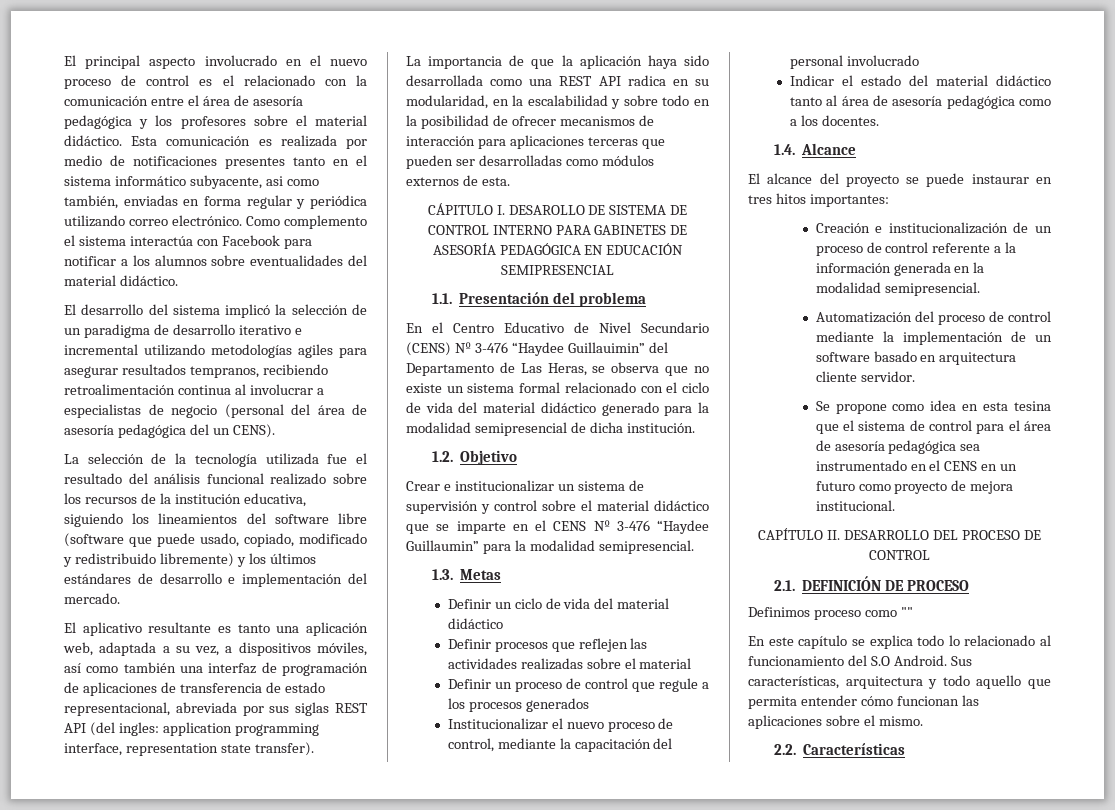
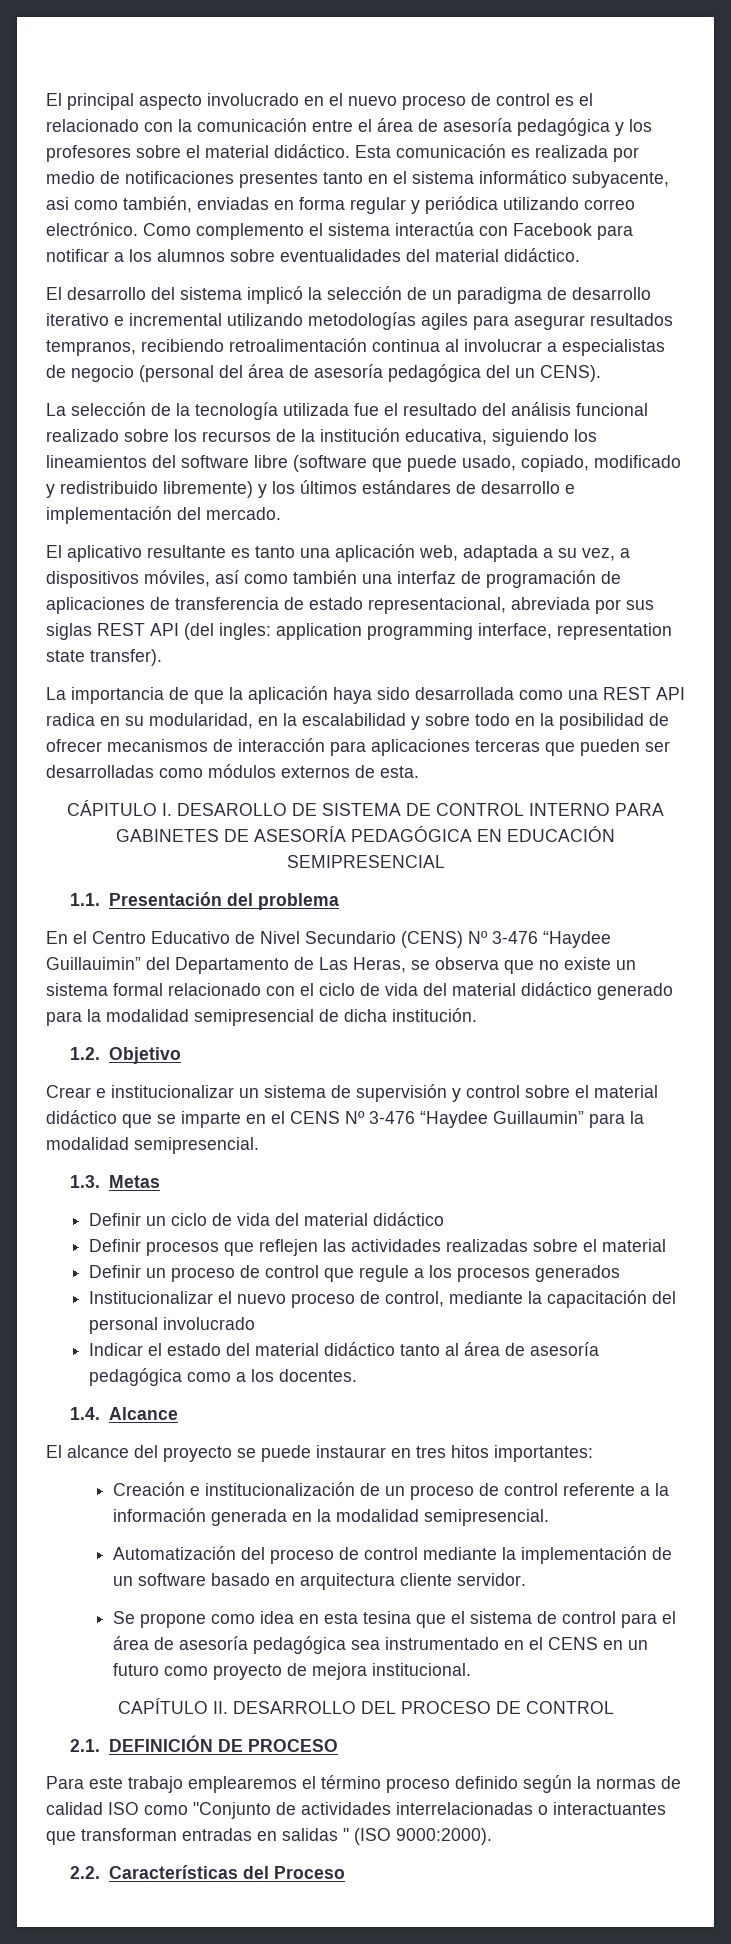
- Definimos proceso como ""
- En este capítulo se explica todo lo relacionado al funcionamiento del S.O Android. Sus características, arquitectura y todo aquello que permita entender cómo funcionan las aplicaciones sobre el mismo.
+ Para este trabajo emplearemos el término proceso definido según la normas de calidad ISO como "Conjunto de actividades interrelacionadas o interactuantes que transforman entradas en salidas " (ISO 9000:2000).
- 2.2. Características
+ 2.2. Características del Proceso

